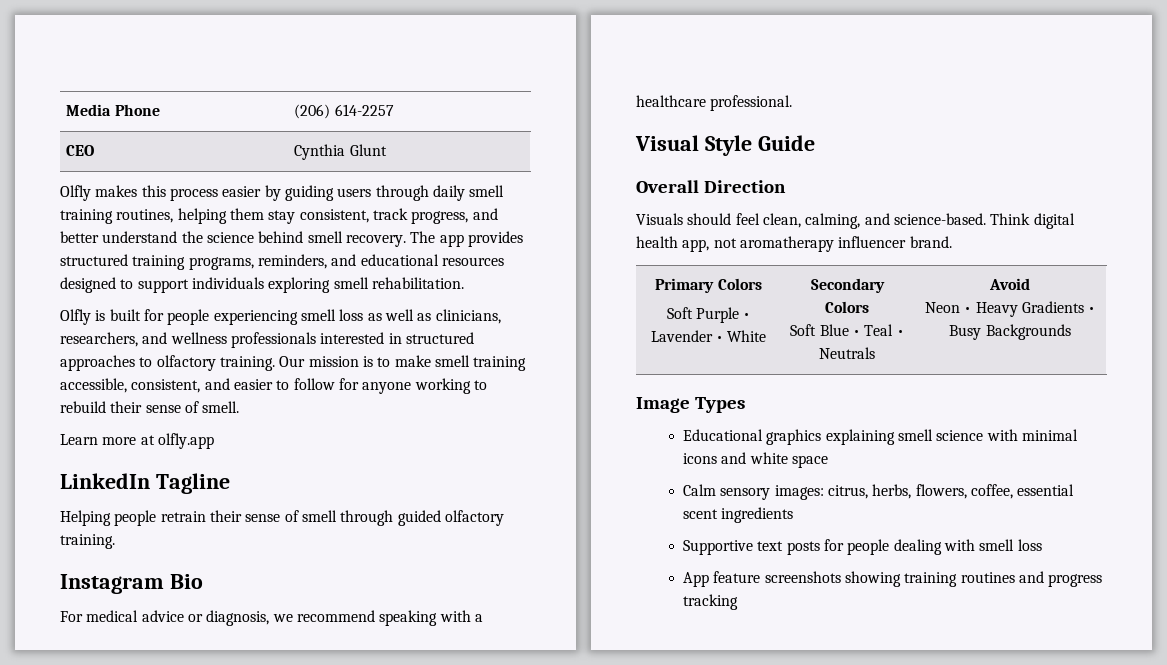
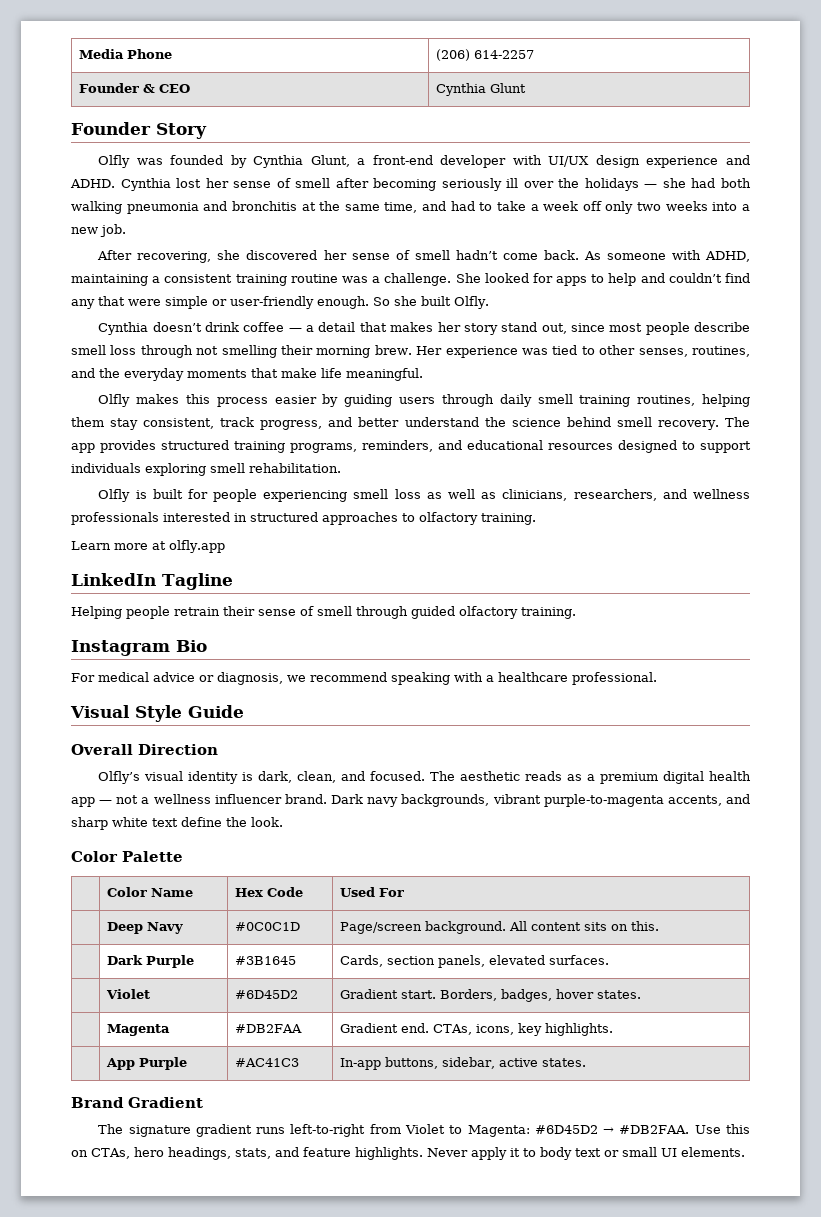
- CEO | Cynthia Glunt
+ Founder & CEO | Cynthia Glunt
+ Founder Story
+ Olfly was founded by Cynthia Glunt, a front-end developer with UI/UX design experience and ADHD. Cynthia lost her sense of smell after becoming seriously ill over the holidays — she had both walking pneumonia and bronchitis at the same time, and had to take a week off only two weeks into a new job.
+ After recovering, she discovered her sense of smell hadn’t come back. As someone with ADHD, maintaining a consistent training routine was a challenge. She looked for apps to help and couldn’t find any that were simple or user-friendly enough. So she built Olfly.
+ Cynthia doesn’t drink coffee — a detail that makes her story stand out, since most people describe smell loss through not smelling their morning brew. Her experience was tied to other senses, routines, and the everyday moments that make life meaningful.
- Our mission is to make smell training accessible, consistent, and easier to follow for anyone working to rebuild their sense of smell.
- Visuals should feel clean, calming, and science-based. Think digital health app, not aromatherapy influencer brand.
- Primary Colors
- Soft Purple • Lavender • White | Secondary Colors
- Soft Blue • Teal • Neutrals | Avoid
- Neon • Heavy Gradients • Busy Backgrounds
- Image Types
- Educational graphics explaining smell science with minimal icons and white space
- Calm sensory images: citrus, herbs, flowers, coffee, essential scent ingredients
- Supportive text posts for people dealing with smell loss
- App feature screenshots showing training routines and progress tracking
+ Olfly’s visual identity is dark, clean, and focused. The aesthetic reads as a premium digital health app — not a wellness influencer brand. Dark navy backgrounds, vibrant purple-to-magenta accents, and sharp white text define the look.
+ Color Palette
+ | Color Name | Hex Code | Used For
+ | Deep Navy | #0C0C1D | Page/screen background. All content sits on this.
+ | Dark Purple | #3B1645 | Cards, section panels, elevated surfaces.
+ | Violet | #6D45D2 | Gradient start. Borders, badges, hover states.
+ | Magenta | #DB2FAA | Gradient end. CTAs, icons, key highlights.
+ | App Purple | #AC41C3 | In-app buttons, sidebar, active states.
+ Brand Gradient
+ The signature gradient runs left-to-right from Violet to Magenta: #6D45D2 → #DB2FAA. Use this on CTAs, hero headings, stats, and feature highlights. Never apply it to body text or small UI elements.

